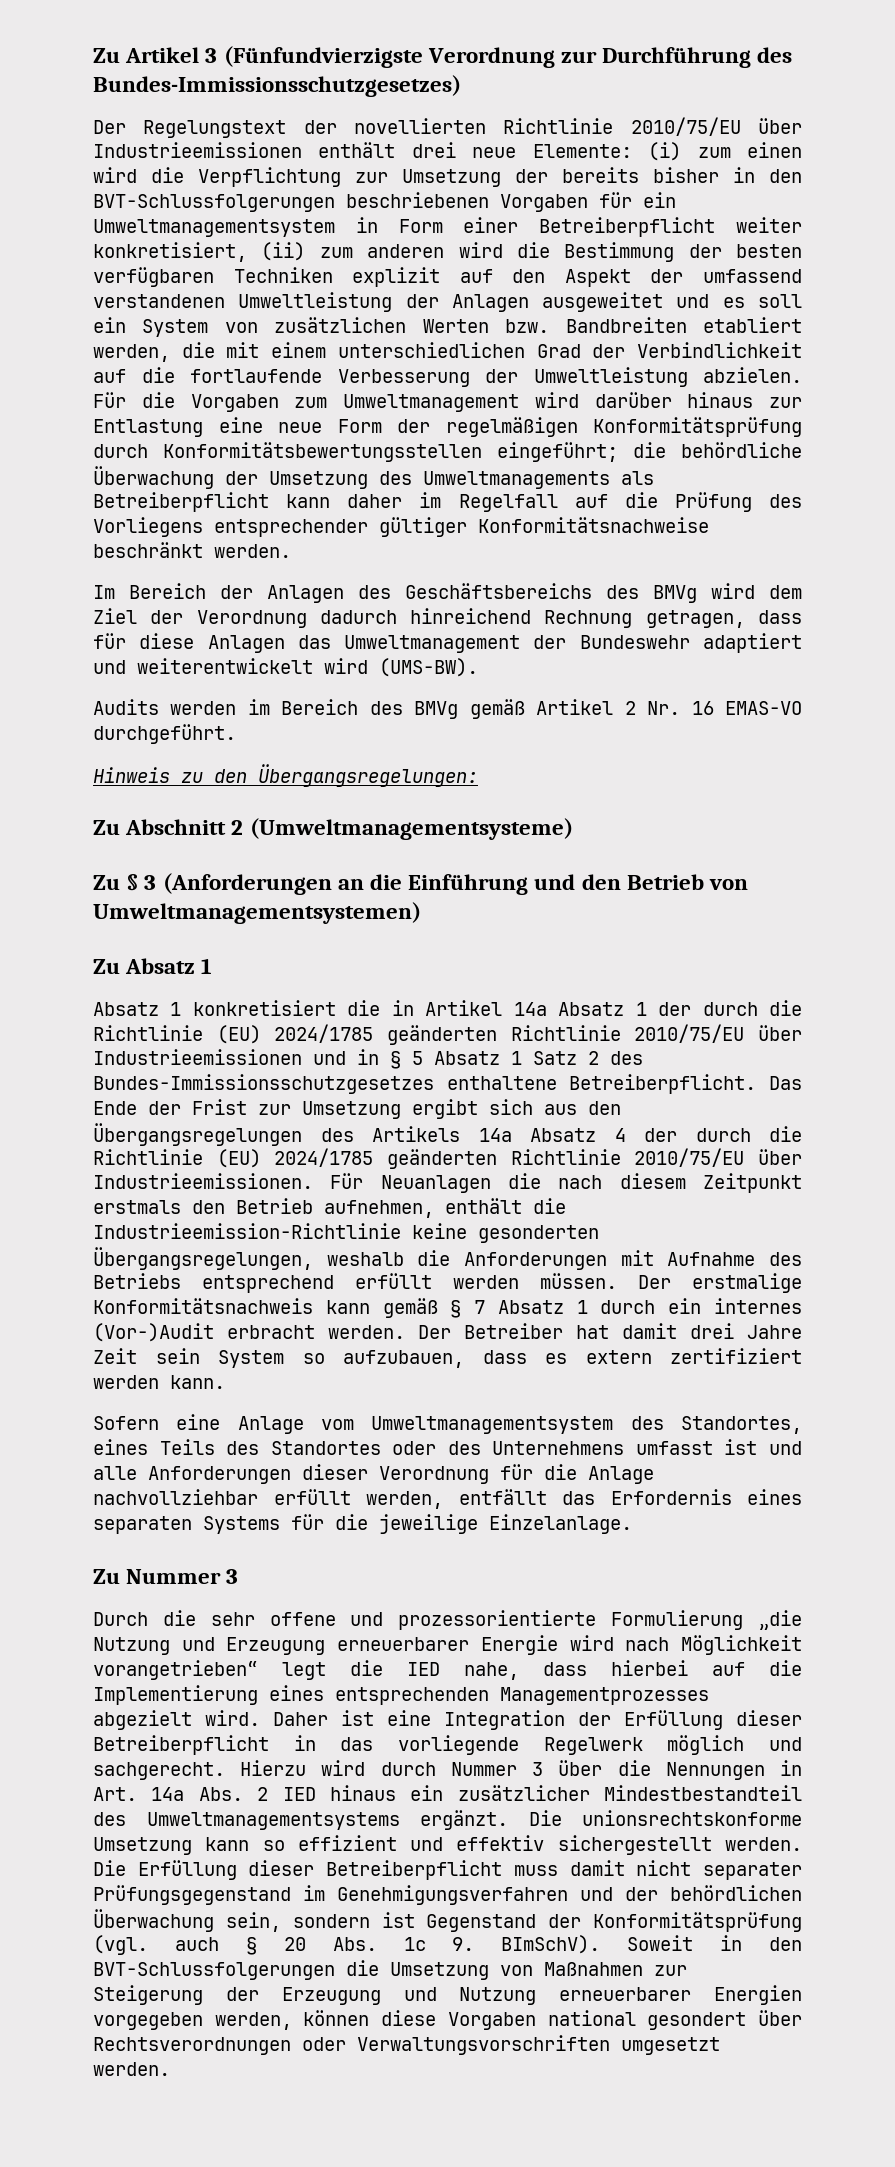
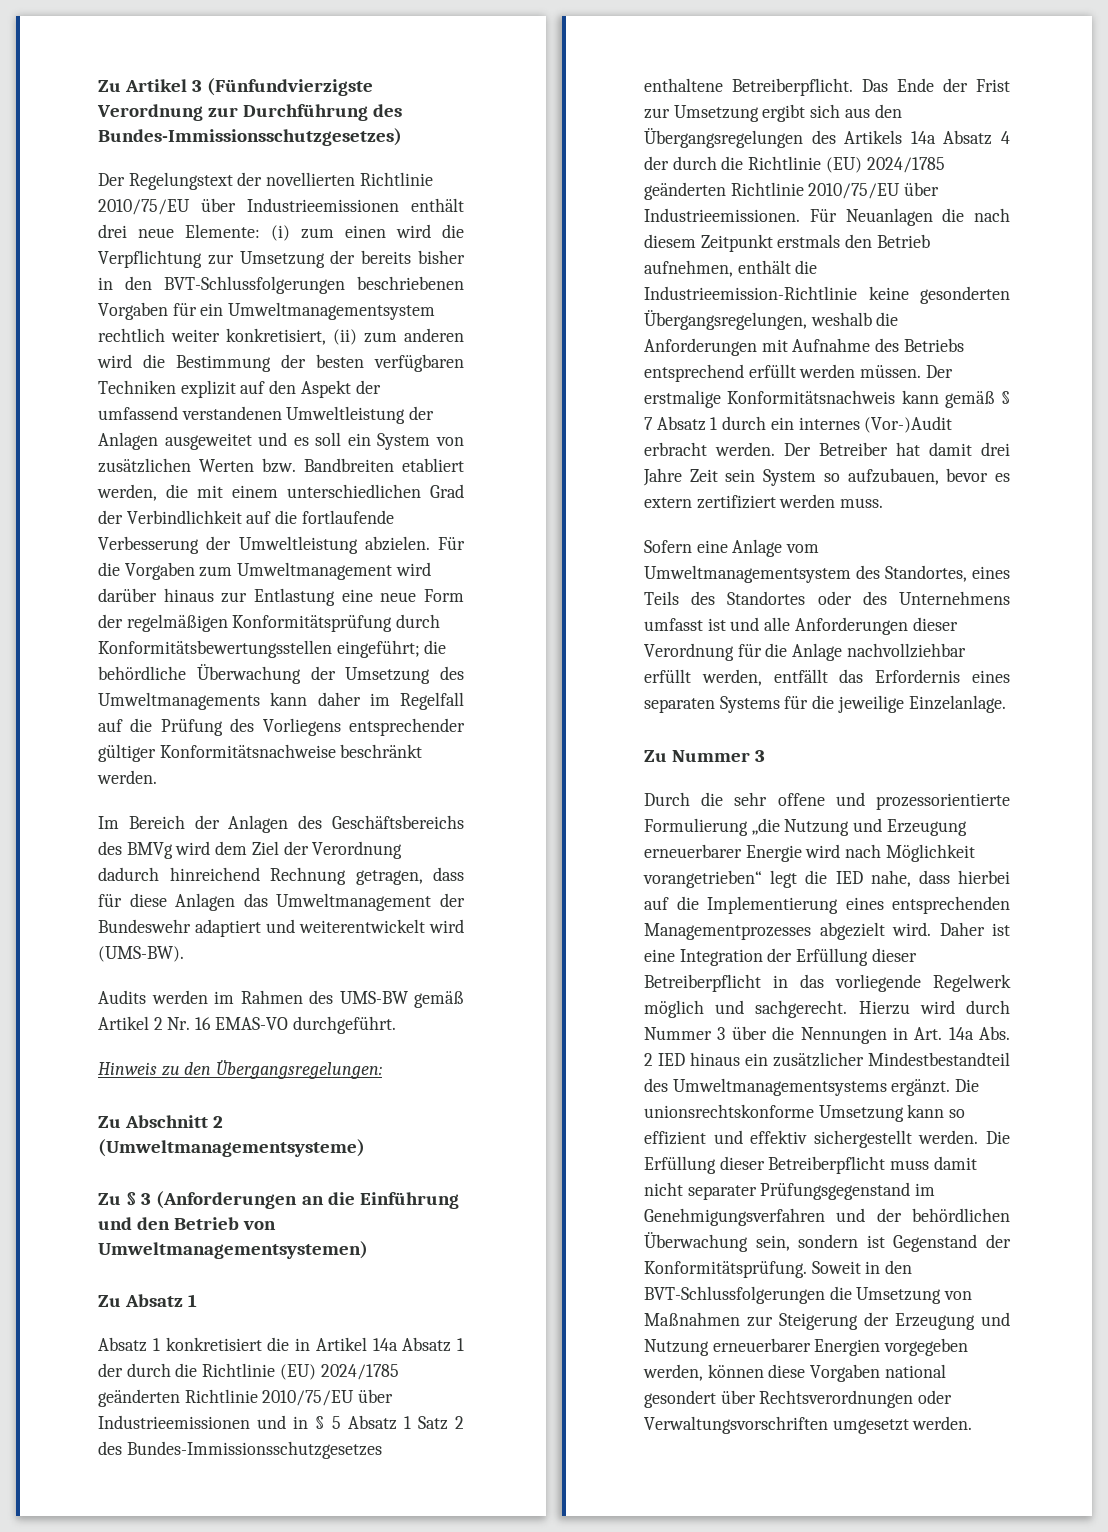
- (i) zum einen wird die Verpflichtung zur Umsetzung der bereits bisher in den BVT-Schlussfolgerungen beschriebenen Vorgaben für ein Umweltmanagementsystem in Form einer Betreiberpflicht weiter konkretisiert, (ii) zum anderen wird die Bestimmung der besten verfügbaren Techniken explizit auf den Aspekt der umfassend verstandenen Umweltleistung der Anlagen ausgeweitet und es soll ein System von zusätzlichen Werten bzw. Bandbreiten etabliert werden, die mit einem unterschiedlichen Grad der Verbindlichkeit auf die fortlaufende Verbesserung der Umweltleistung abzielen.
+ (i) zum einen wird die Verpflichtung zur Umsetzung der bereits bisher in den BVT-Schlussfolgerungen beschriebenen Vorgaben für ein Umweltmanagementsystem rechtlich weiter konkretisiert, (ii) zum anderen wird die Bestimmung der besten verfügbaren Techniken explizit auf den Aspekt der umfassend verstandenen Umweltleistung der Anlagen ausgeweitet und es soll ein System von zusätzlichen Werten bzw. Bandbreiten etabliert werden, die mit einem unterschiedlichen Grad der Verbindlichkeit auf die fortlaufende Verbesserung der Umweltleistung abzielen.
- Für die Vorgaben zum Umweltmanagement wird darüber hinaus zur Entlastung eine neue Form der regelmäßigen Konformitätsprüfung durch Konformitätsbewertungsstellen eingeführt; die behördliche Überwachung der Umsetzung des Umweltmanagements als Betreiberpflicht kann daher im Regelfall auf die Prüfung des Vorliegens entsprechender gültiger Konformitätsnachweise beschränkt werden.
+ Für die Vorgaben zum Umweltmanagement wird darüber hinaus zur Entlastung eine neue Form der regelmäßigen Konformitätsprüfung durch Konformitätsbewertungsstellen eingeführt; die behördliche Überwachung der Umsetzung des Umweltmanagements kann daher im Regelfall auf die Prüfung des Vorliegens entsprechender gültiger Konformitätsnachweise beschränkt werden.
- Audits werden im Bereich des BMVg gemäß Artikel 2 Nr. 16 EMAS-VO durchgeführt.
+ Audits werden im Rahmen des UMS-BW gemäß Artikel 2 Nr. 16 EMAS-VO durchgeführt.
- Der Betreiber hat damit drei Jahre Zeit sein System so aufzubauen, dass es extern zertifiziert werden kann.
+ Der Betreiber hat damit drei Jahre Zeit sein System so aufzubauen, bevor es extern zertifiziert werden muss.
- Die Erfüllung dieser Betreiberpflicht muss damit nicht separater Prüfungsgegenstand im Genehmigungsverfahren und der behördlichen Überwachung sein, sondern ist Gegenstand der Konformitätsprüfung (vgl. auch § 20 Abs. 1c 9. BImSchV).
+ Die Erfüllung dieser Betreiberpflicht muss damit nicht separater Prüfungsgegenstand im Genehmigungsverfahren und der behördlichen Überwachung sein, sondern ist Gegenstand der Konformitätsprüfung.

